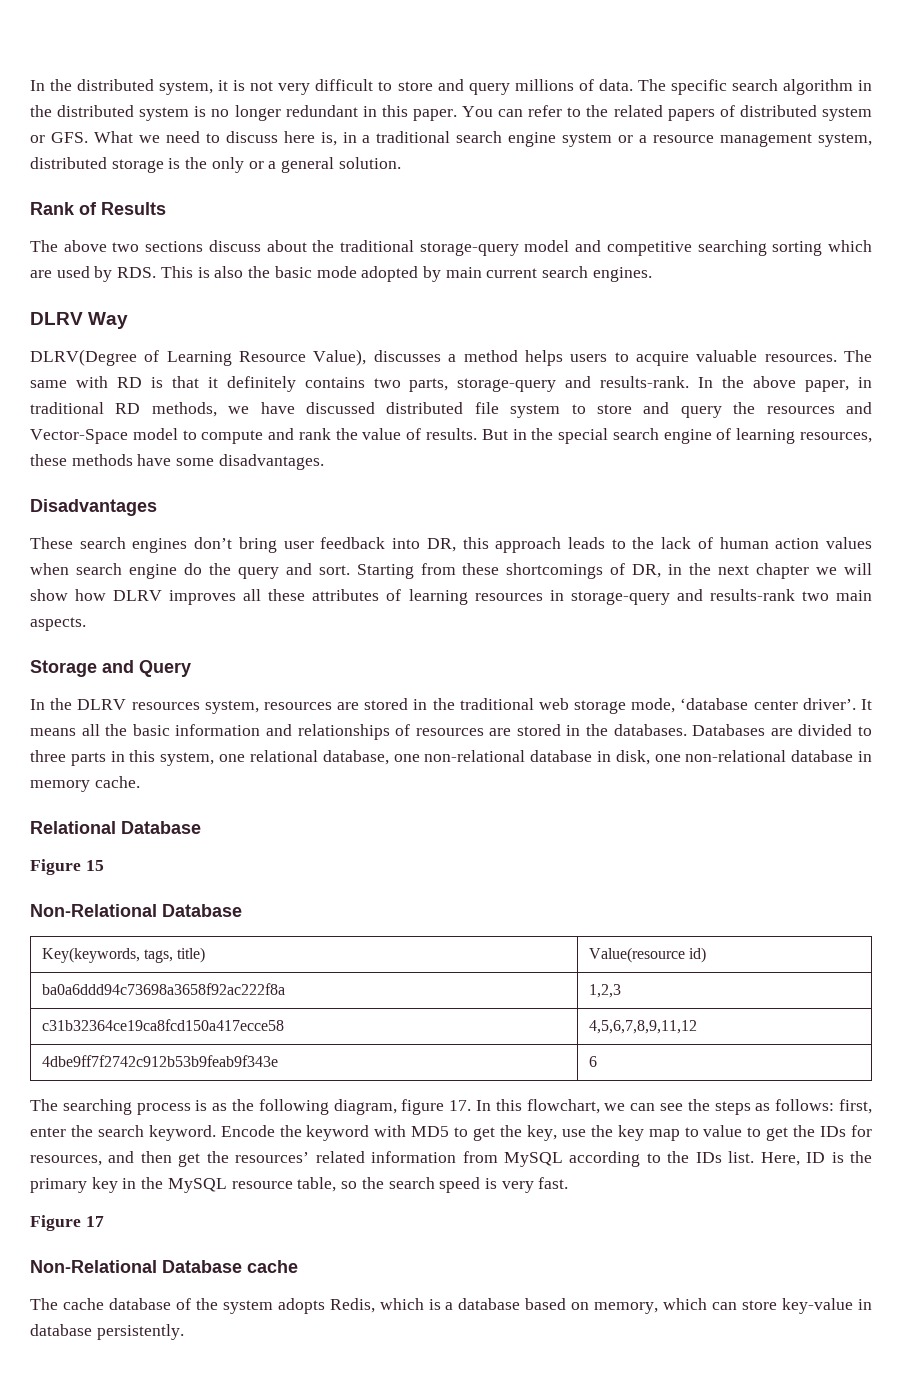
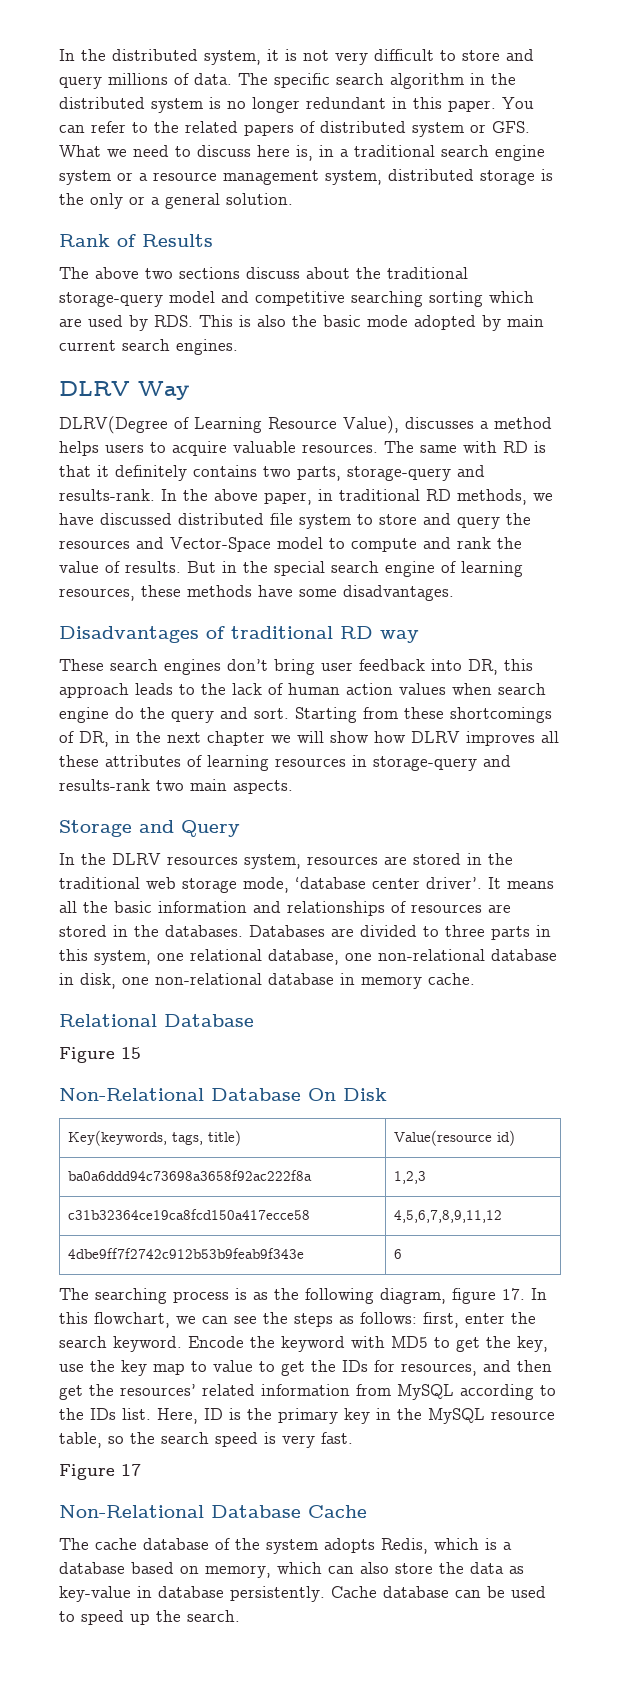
- Disadvantages
+ Disadvantages of traditional RD way
  Figure 15
- Non-Relational Database
+ Non-Relational Database On Disk
- Non-Relational Database cache
+ Non-Relational Database Cache
- The cache database of the system adopts Redis, which is a database based on memory, which can store key-value in database persistently.
+ The cache database of the system adopts Redis, which is a database based on memory, which can also store the data as key-value in database persistently. Cache database can be used to speed up the search.

